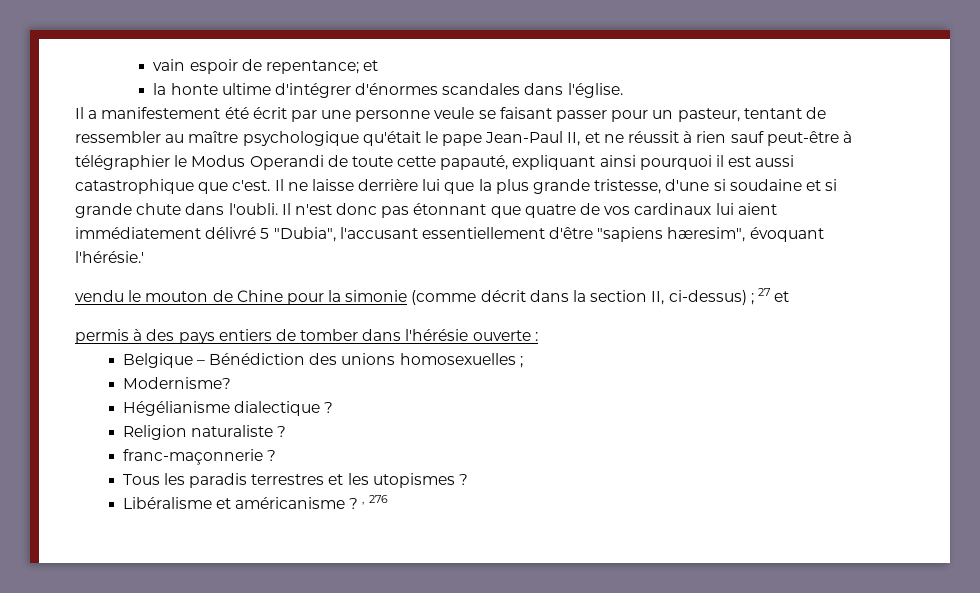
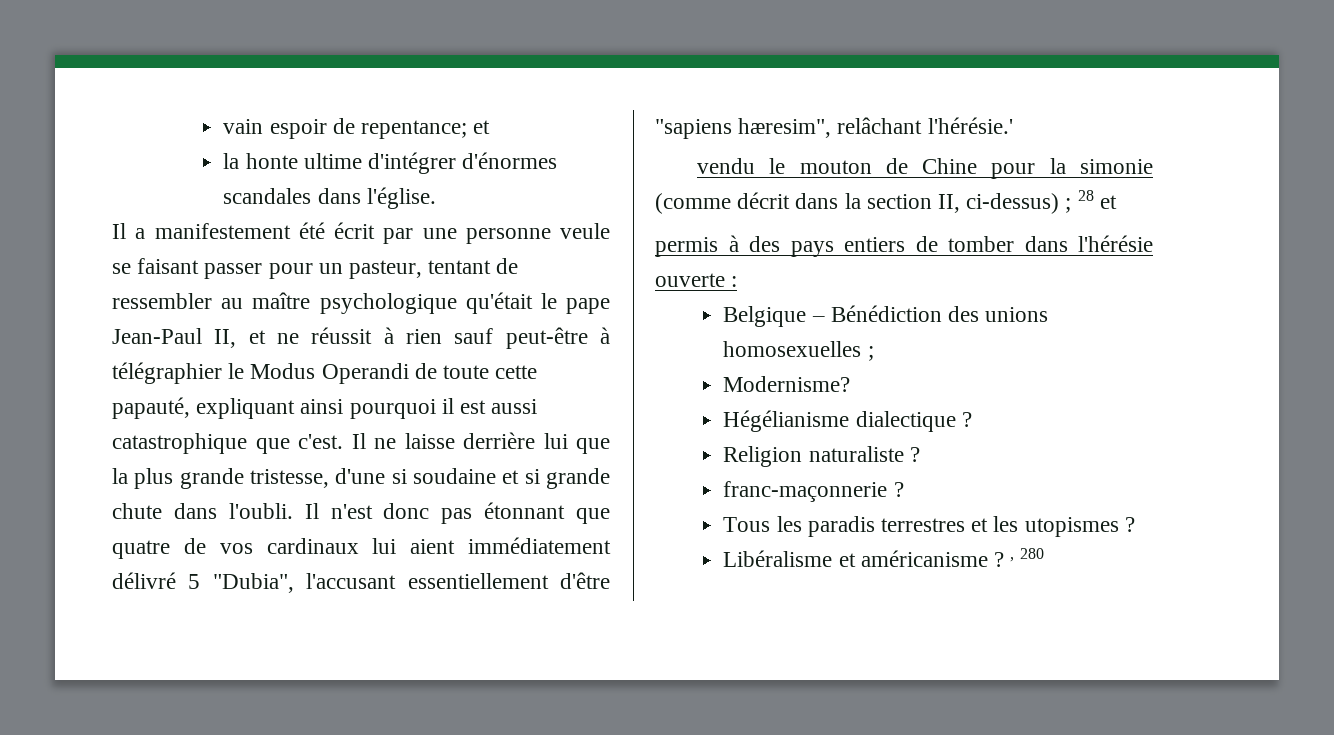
- Il n'est donc pas étonnant que quatre de vos cardinaux lui aient immédiatement délivré 5 "Dubia", l'accusant essentiellement d'être "sapiens hæresim", évoquant l'hérésie.'
+ Il n'est donc pas étonnant que quatre de vos cardinaux lui aient immédiatement délivré 5 "Dubia", l'accusant essentiellement d'être "sapiens hæresim", relâchant l'hérésie.'
- vendu le mouton de Chine pour la simonie (comme décrit dans la section II, ci-dessus) ; 27 et
+ vendu le mouton de Chine pour la simonie (comme décrit dans la section II, ci-dessus) ; 28 et
- Libéralisme et américanisme ? , 276
+ Libéralisme et américanisme ? , 280

